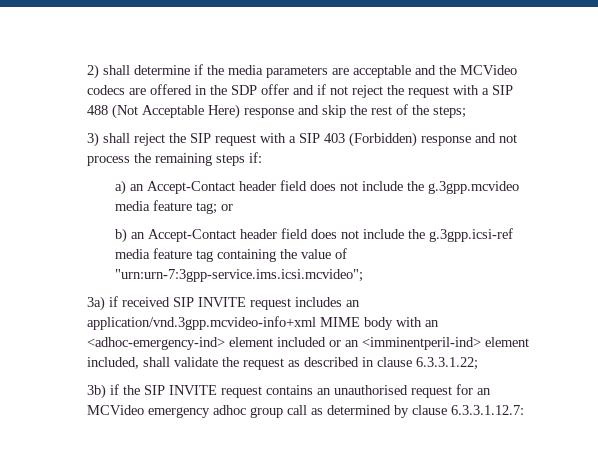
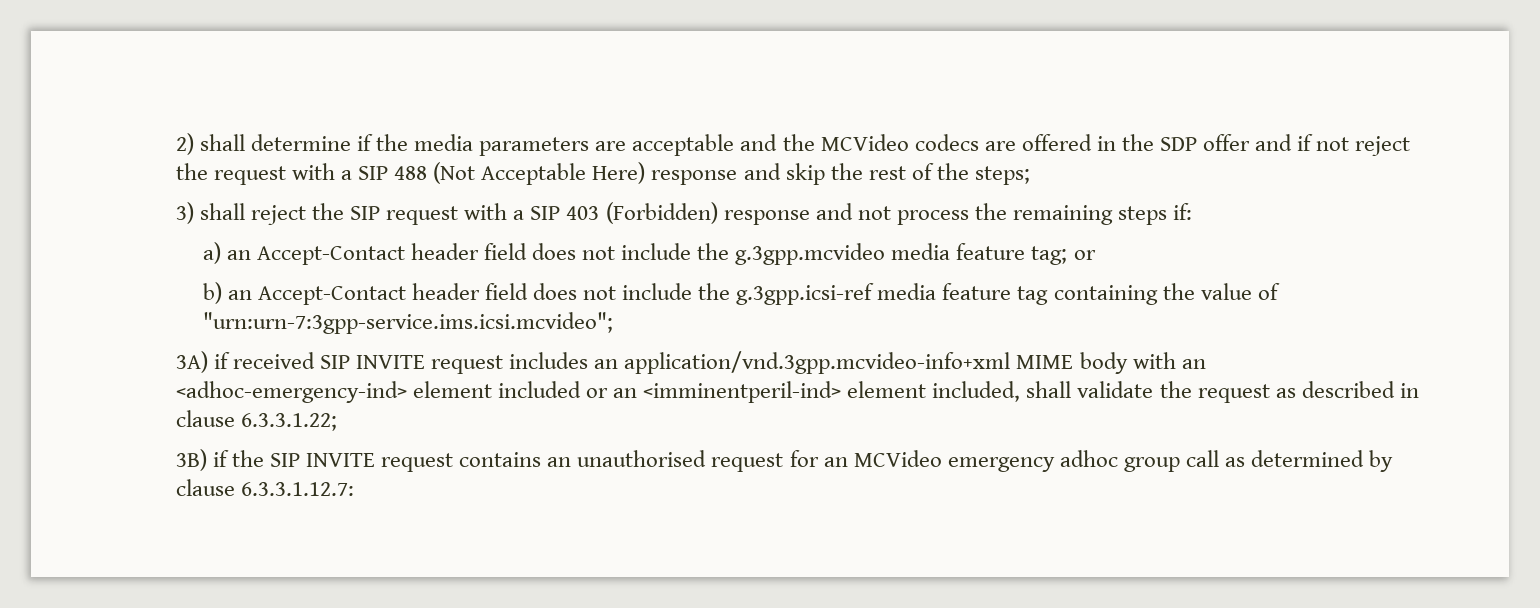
- 3a) if received SIP INVITE request includes an application/vnd.3gpp.mcvideo-info+xml MIME body with an <adhoc-emergency-ind> element included or an <imminentperil-ind> element included, shall validate the request as described in clause 6.3.3.1.22;
+ 3A) if received SIP INVITE request includes an application/vnd.3gpp.mcvideo-info+xml MIME body with an <adhoc-emergency-ind> element included or an <imminentperil-ind> element included, shall validate the request as described in clause 6.3.3.1.22;
- 3b) if the SIP INVITE request contains an unauthorised request for an MCVideo emergency adhoc group call as determined by clause 6.3.3.1.12.7:
+ 3B) if the SIP INVITE request contains an unauthorised request for an MCVideo emergency adhoc group call as determined by clause 6.3.3.1.12.7:

